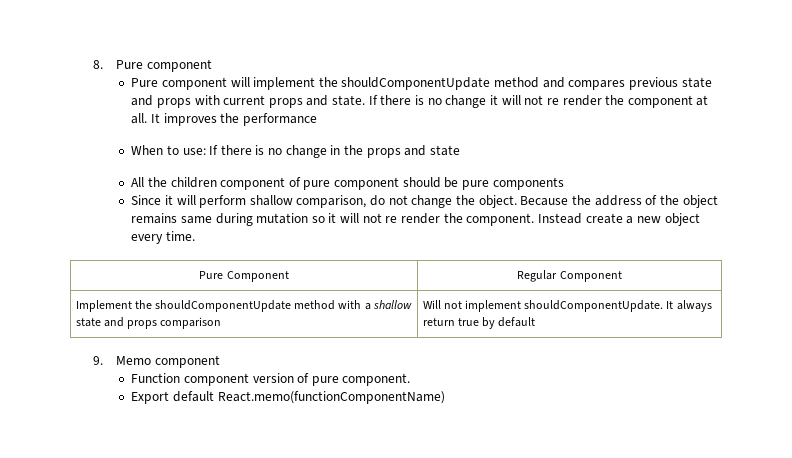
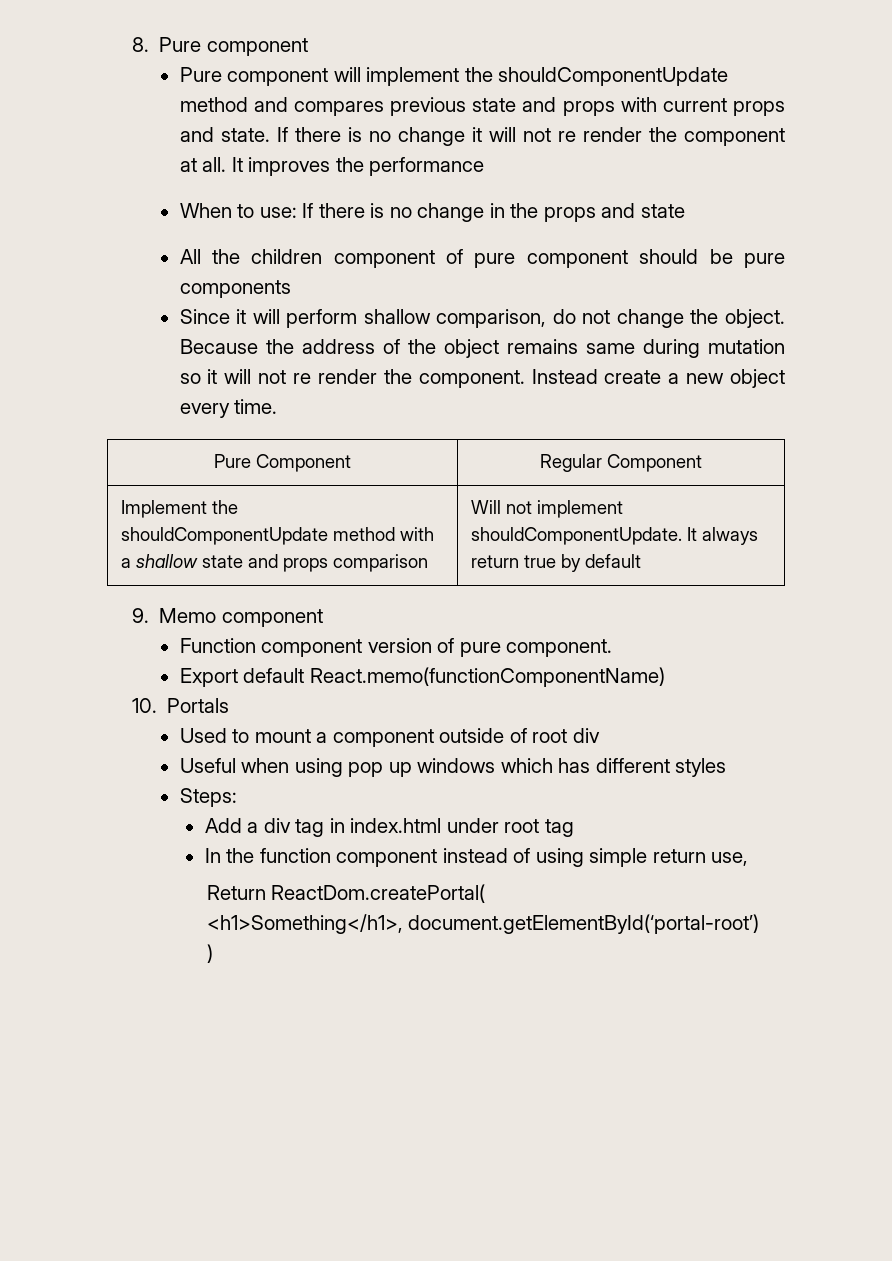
+ 10. Portals
+ Used to mount a component outside of root div
+ Useful when using pop up windows which has different styles
+ Steps:
+ Add a div tag in index.html under root tag
+ In the function component instead of using simple return use,
+ Return ReactDom.createPortal(
+ <h1>Something</h1>, document.getElementById(‘portal-root’)
+ )

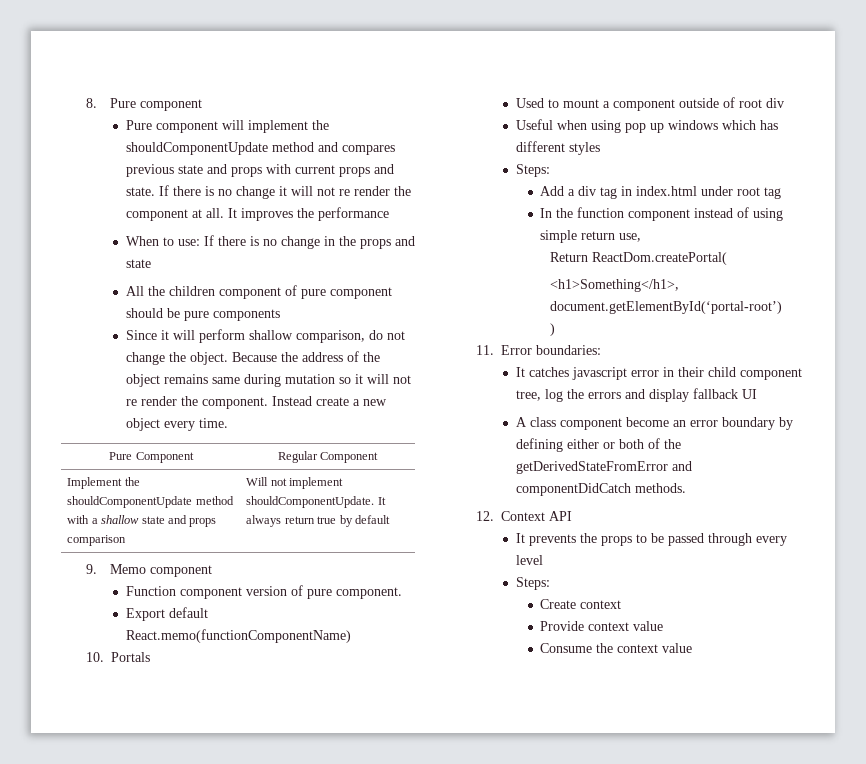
+ 11. Error boundaries:
+ It catches javascript error in their child component tree, log the errors and display fallback UI
+ A class component become an error boundary by defining either or both of the getDerivedStateFromError and componentDidCatch methods.
+ 12. Context API
+ It prevents the props to be passed through every level
+ Steps:
+ Create context
+ Provide context value
+ Consume the context value

